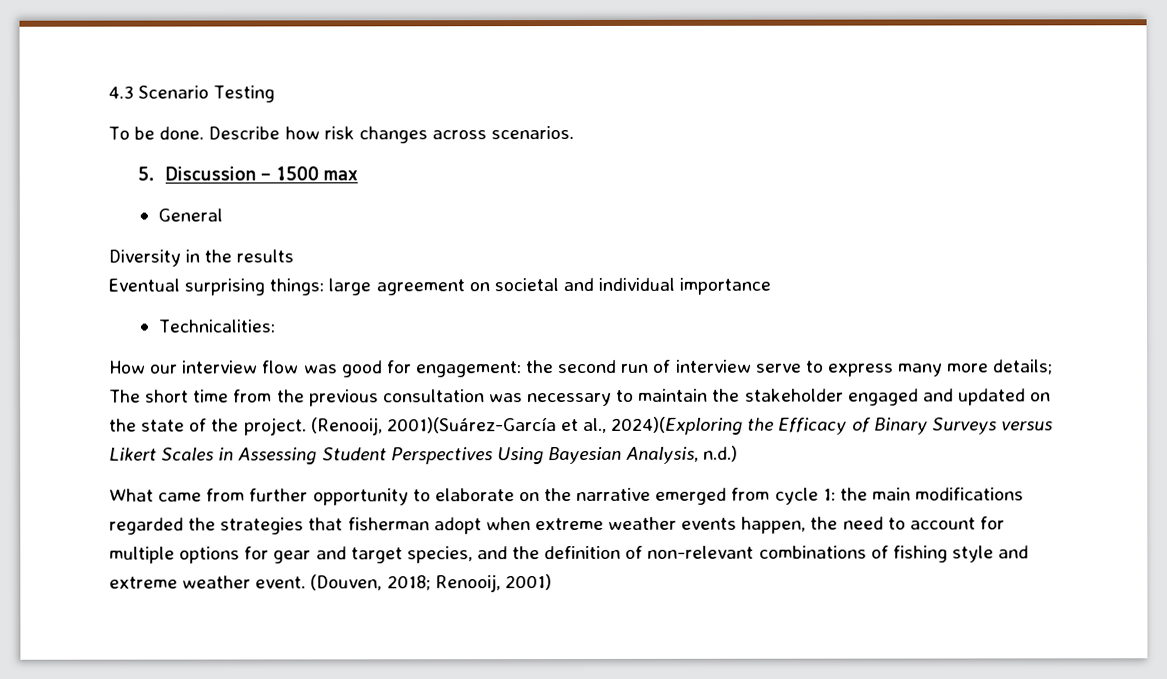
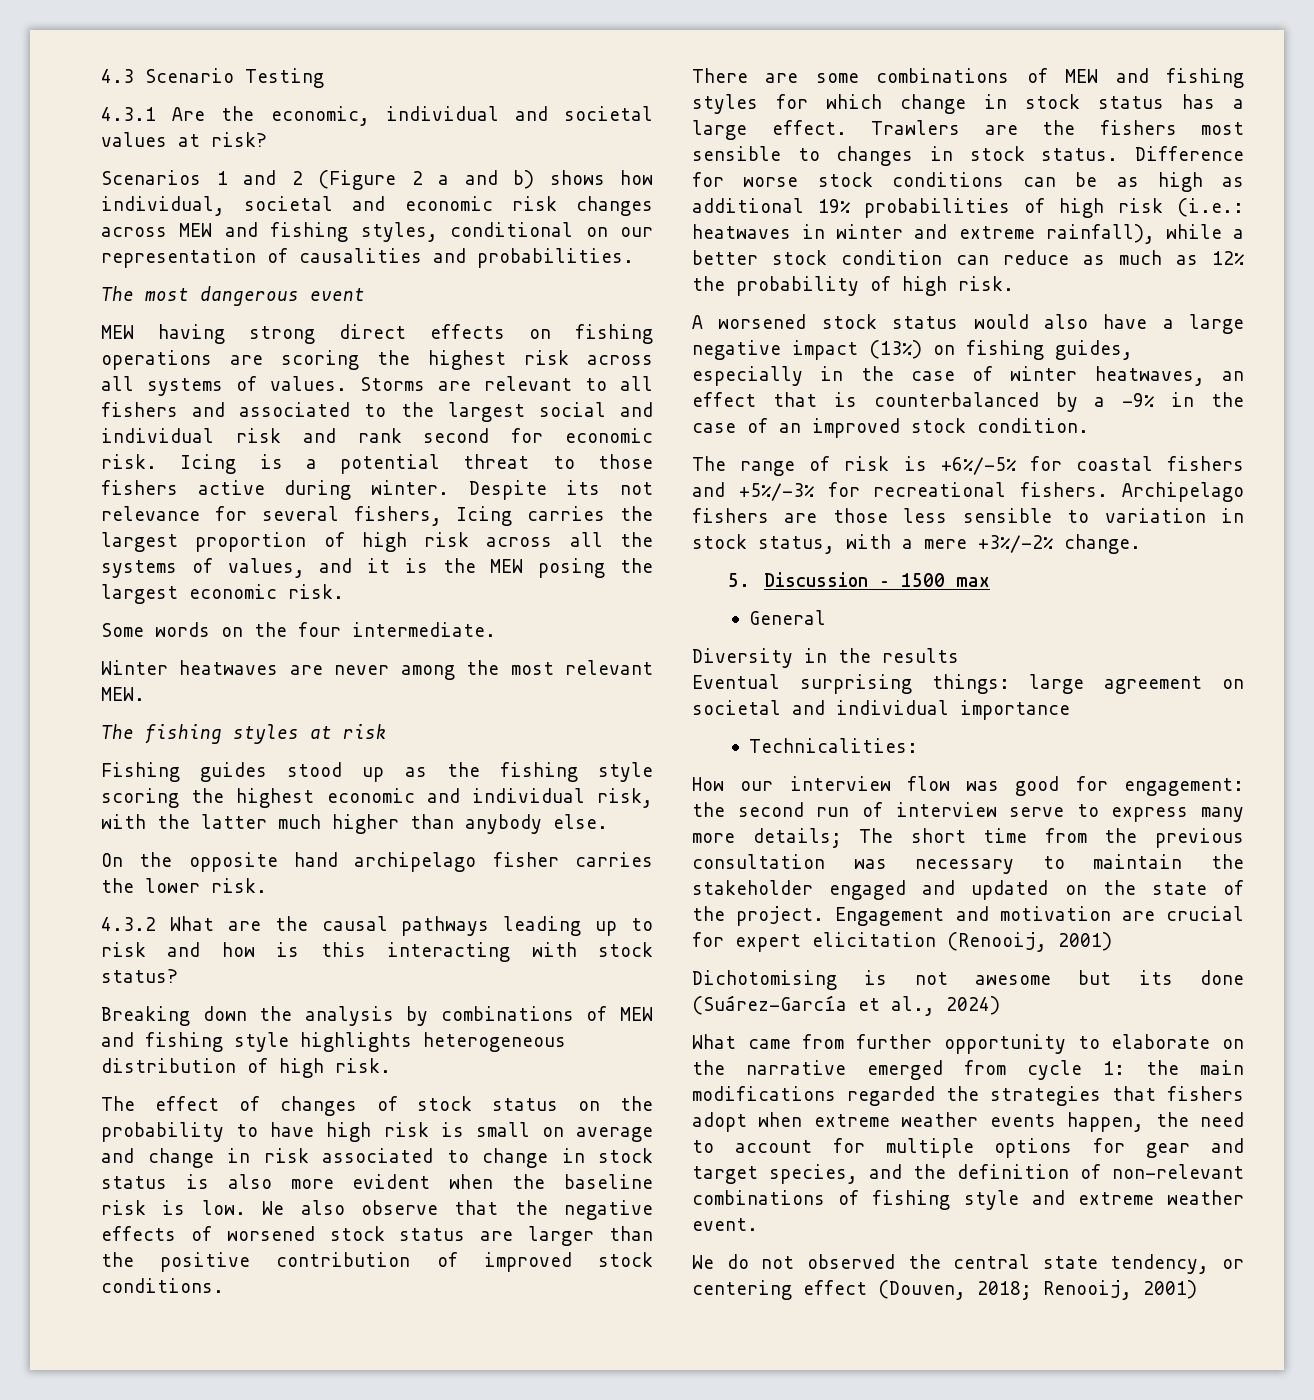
- To be done. Describe how risk changes across scenarios.
+ 4.3.1 Are the economic, individual and societal values at risk?
+ Scenarios 1 and 2 (Figure 2 a and b) shows how individual, societal and economic risk changes across MEW and fishing styles, conditional on our representation of causalities and probabilities.
+ The most dangerous event
+ MEW having strong direct effects on fishing operations are scoring the highest risk across all systems of values. Storms are relevant to all fishers and associated to the largest social and individual risk and rank second for economic risk. Icing is a potential threat to those fishers active during winter. Despite its not relevance for several fishers, Icing carries the largest proportion of high risk across all the systems of values, and it is the MEW posing the largest economic risk.
+ Some words on the four intermediate.
+ Winter heatwaves are never among the most relevant MEW.
+ The fishing styles at risk
+ Fishing guides stood up as the fishing style scoring the highest economic and individual risk, with the latter much higher than anybody else.
+ On the opposite hand archipelago fisher carries the lower risk.
+ 4.3.2 What are the causal pathways leading up to risk and how is this interacting with stock status?
+ Breaking down the analysis by combinations of MEW and fishing style highlights heterogeneous distribution of high risk.
+ The effect of changes of stock status on the probability to have high risk is small on average and change in risk associated to change in stock status is also more evident when the baseline risk is low. We also observe that the negative effects of worsened stock status are larger than the positive contribution of improved stock conditions.
+ There are some combinations of MEW and fishing styles for which change in stock status has a large effect. Trawlers are the fishers most sensible to changes in stock status. Difference for worse stock conditions can be as high as additional 19% probabilities of high risk (i.e.: heatwaves in winter and extreme rainfall), while a better stock condition can reduce as much as 12% the probability of high risk.
+ A worsened stock status would also have a large negative impact (13%) on fishing guides, especially in the case of winter heatwaves, an effect that is counterbalanced by a -9% in the case of an improved stock condition.
+ The range of risk is +6%/-5% for coastal fishers and +5%/-3% for recreational fishers. Archipelago fishers are those less sensible to variation in stock status, with a mere +3%/-2% change.
- (Renooij, 2001)(Suárez-García et al., 2024)(Exploring the Efficacy of Binary Surveys versus Likert Scales in Assessing Student Perspectives Using Bayesian Analysis, n.d.)
+ Engagement and motivation are crucial for expert elicitation (Renooij, 2001)
+ Dichotomising is not awesome but its done (Suárez-García et al., 2024)
- What came from further opportunity to elaborate on the narrative emerged from cycle 1: the main modifications regarded the strategies that fisherman adopt when extreme weather events happen, the need to account for multiple options for gear and target species, and the definition of non-relevant combinations of fishing style and extreme weather event. (Douven, 2018; Renooij, 2001)
+ What came from further opportunity to elaborate on the narrative emerged from cycle 1: the main modifications regarded the strategies that fishers adopt when extreme weather events happen, the need to account for multiple options for gear and target species, and the definition of non-relevant combinations of fishing style and extreme weather event.
+ We do not observed the central state tendency, or centering effect (Douven, 2018; Renooij, 2001)

